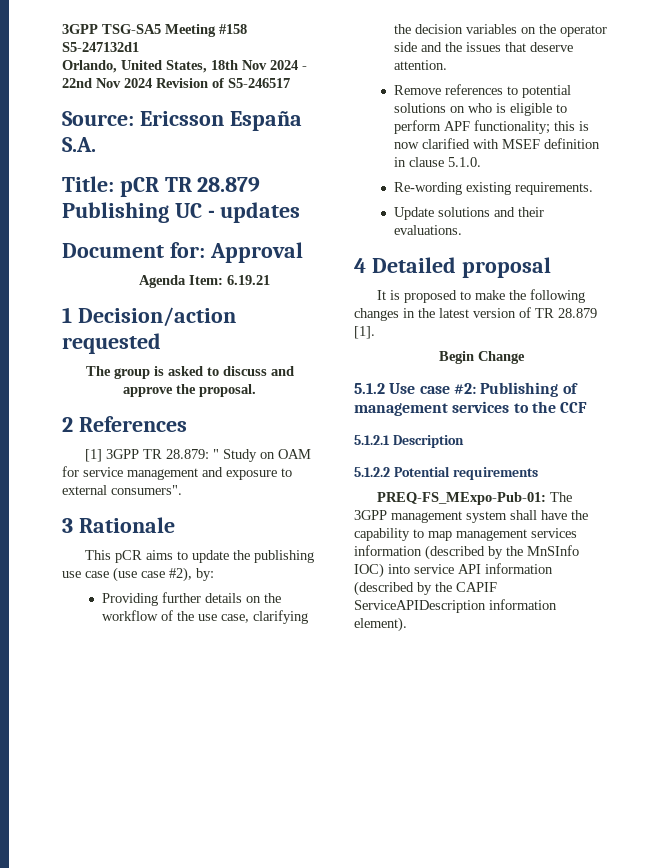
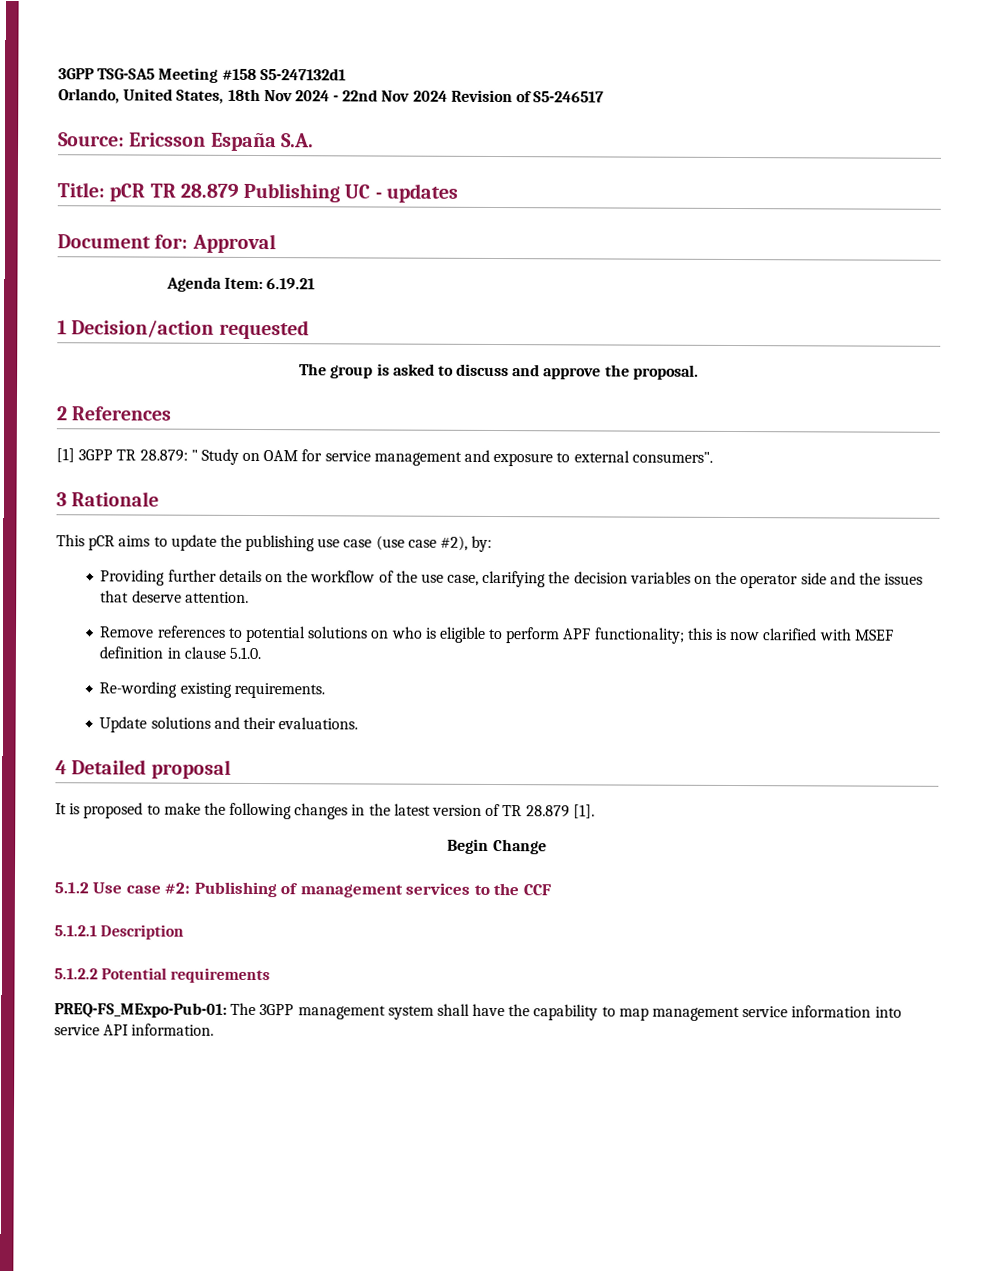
- PREQ-FS_MExpo-Pub-01: The 3GPP management system shall have the capability to map management services information (described by the MnSInfo IOC) into service API information (described by the CAPIF ServiceAPIDescription information element).
+ PREQ-FS_MExpo-Pub-01: The 3GPP management system shall have the capability to map management service information into service API information.

